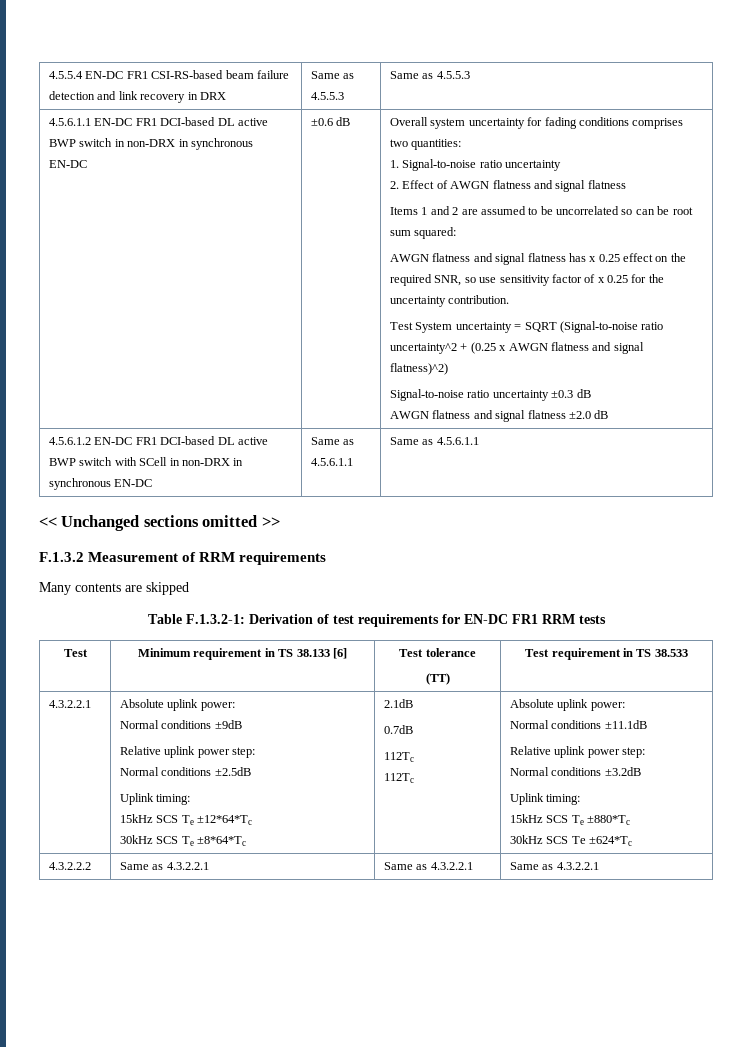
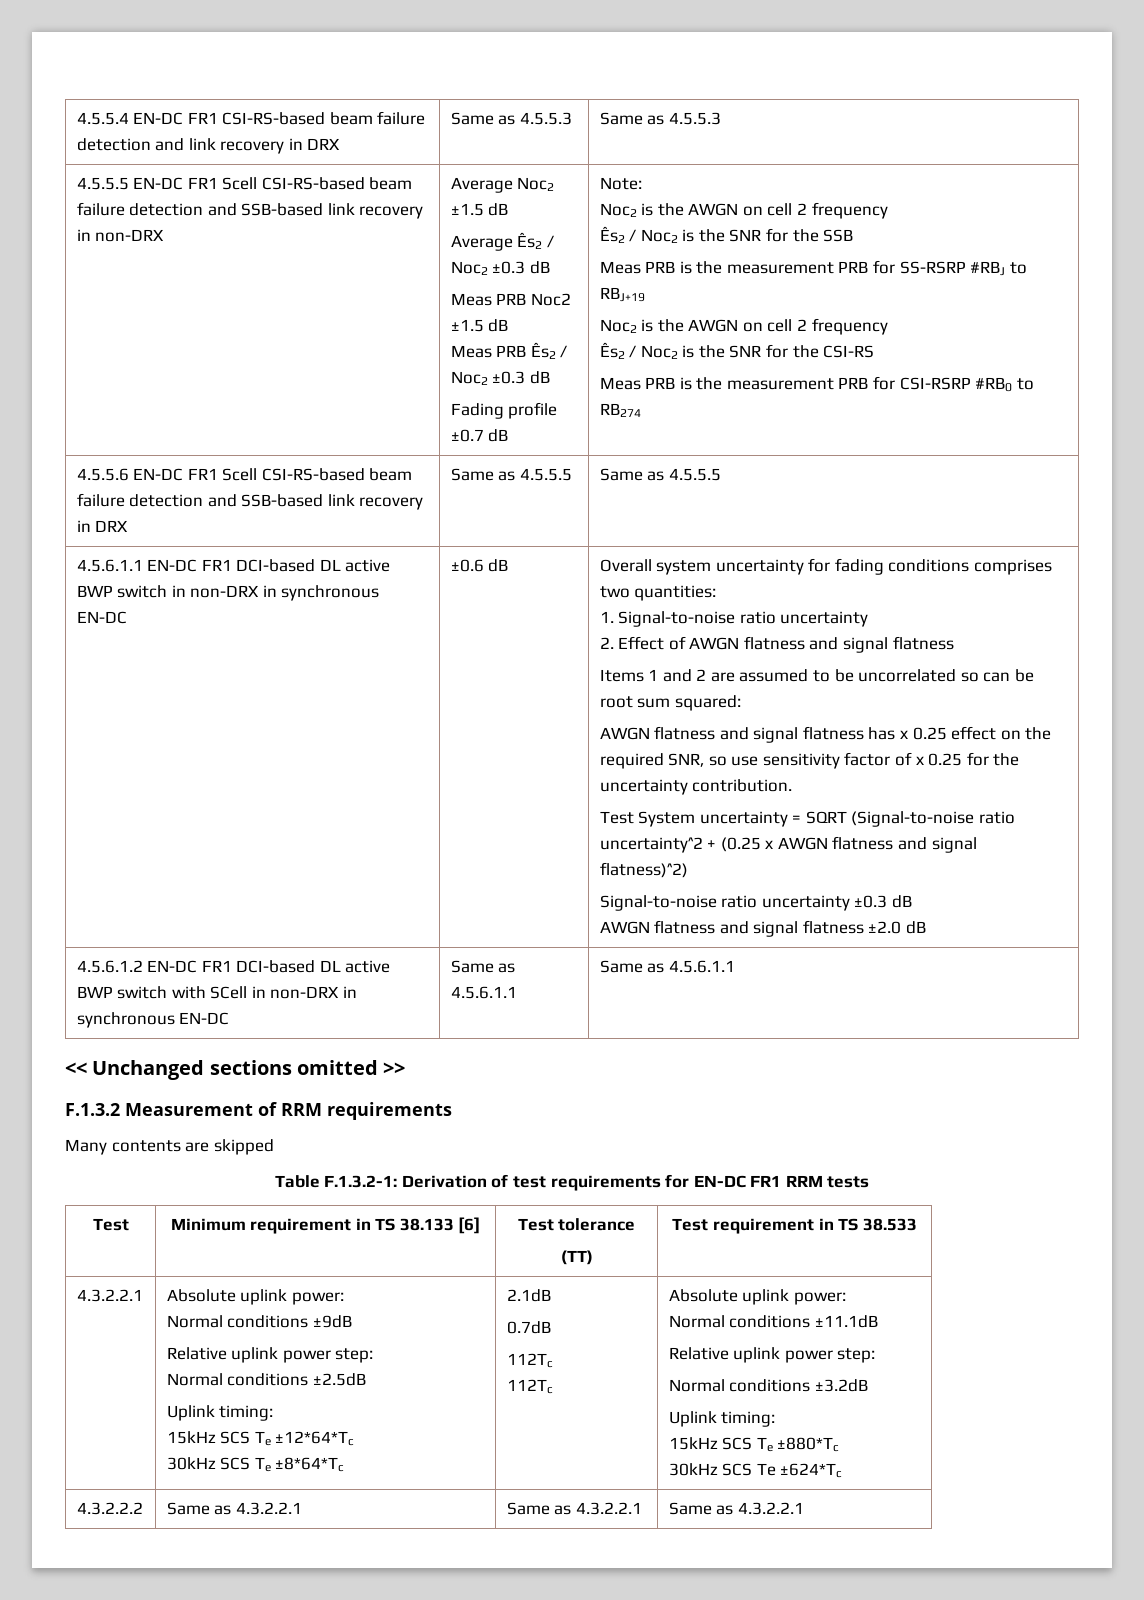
+ 4.5.5.5 EN-DC FR1 Scell CSI-RS-based beam failure detection and SSB-based link recovery in non-DRX | Average Noc2 ±1.5 dB
+ Average Ês2 / Noc2 ±0.3 dB
+ Meas PRB Noc2 ±1.5 dB
+ Meas PRB Ês2 / Noc2 ±0.3 dB
+ Fading profile ±0.7 dB | Note:
+ Noc2 is the AWGN on cell 2 frequency
+ Ês2 / Noc2 is the SNR for the SSB
+ Meas PRB is the measurement PRB for SS-RSRP #RBJ to RBJ+19
+ Noc2 is the AWGN on cell 2 frequency
+ Ês2 / Noc2 is the SNR for the CSI-RS
+ Meas PRB is the measurement PRB for CSI-RSRP #RB0 to RB274
+ 4.5.5.6 EN-DC FR1 Scell CSI-RS-based beam failure detection and SSB-based link recovery in DRX | Same as 4.5.5.5 | Same as 4.5.5.5

